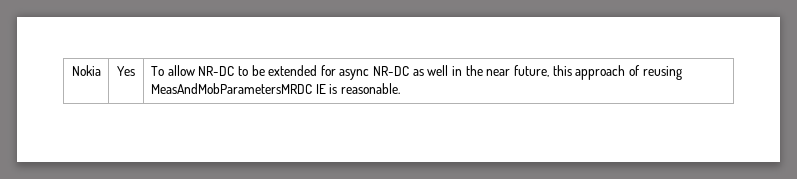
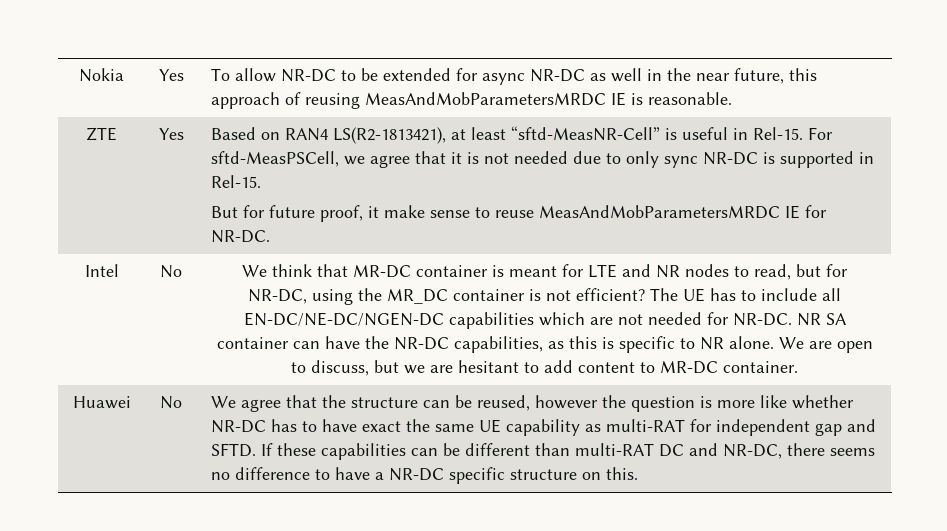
+ ZTE | Yes | Based on RAN4 LS(R2-1813421), at least “sftd-MeasNR-Cell” is useful in Rel-15. For sftd-MeasPSCell, we agree that it is not needed due to only sync NR-DC is supported in Rel-15.
+ But for future proof, it make sense to reuse MeasAndMobParametersMRDC IE for NR-DC.
+ Intel | No | We think that MR-DC container is meant for LTE and NR nodes to read, but for NR-DC, using the MR_DC container is not efficient? The UE has to include all EN-DC/NE-DC/NGEN-DC capabilities which are not needed for NR-DC. NR SA container can have the NR-DC capabilities, as this is specific to NR alone. We are open to discuss, but we are hesitant to add content to MR-DC container.
+ Huawei | No | We agree that the structure can be reused, however the question is more like whether NR-DC has to have exact the same UE capability as multi-RAT for independent gap and SFTD. If these capabilities can be different than multi-RAT DC and NR-DC, there seems no difference to have a NR-DC specific structure on this.

